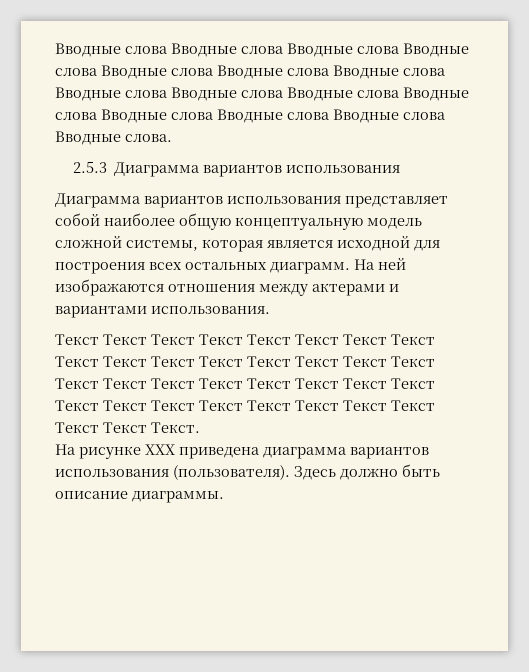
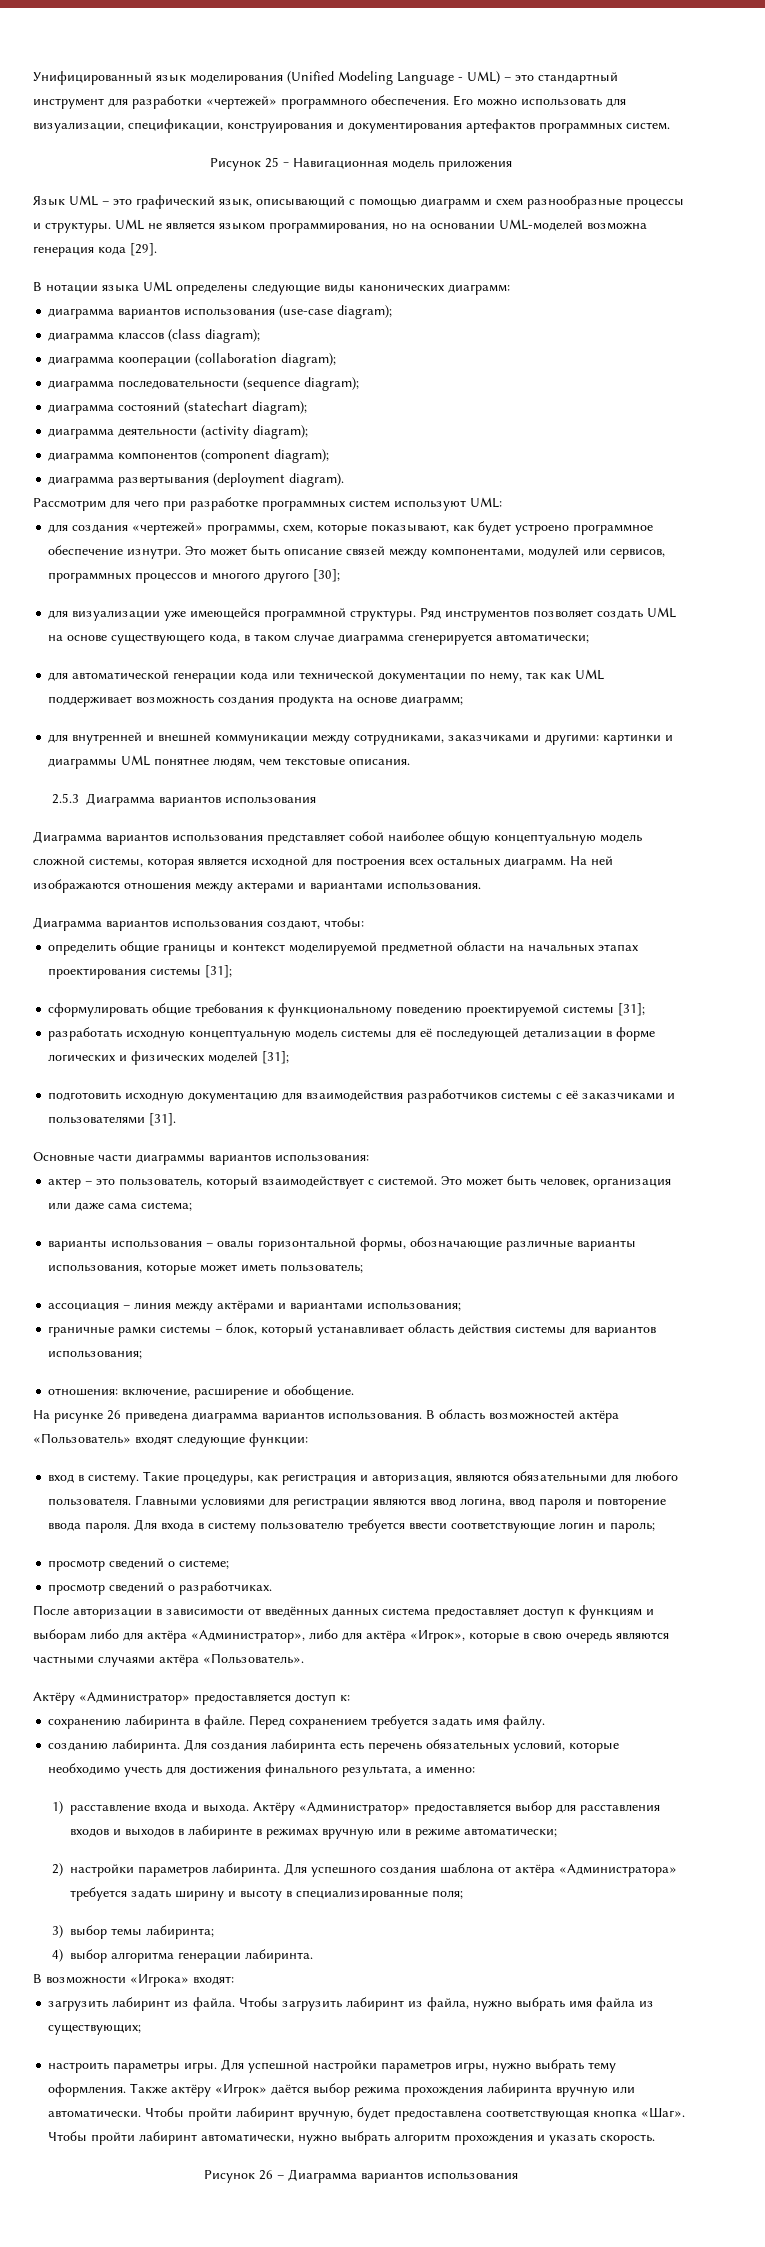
- Вводные слова Вводные слова Вводные слова Вводные слова Вводные слова Вводные слова Вводные слова Вводные слова Вводные слова Вводные слова Вводные слова Вводные слова Вводные слова Вводные слова Вводные слова.
+ Унифицированный язык моделирования (Unified Modeling Language - UML) – это стандартный инструмент для разработки «чертежей» программного обеспечения. Его можно использовать для визуализации, спецификации, конструирования и документирования артефактов программных систем.
+ Рисунок 25 ‒ Навигационная модель приложения
+ Язык UML – это графический язык, описывающий с помощью диаграмм и схем разнообразные процессы и структуры. UML не является языком программирования, но на основании UML-моделей возможна генерация кода [29].
+ В нотации языка UML определены следующие виды канонических диаграмм:
+ диаграмма вариантов использования (use-case diagram);
+ диаграмма классов (class diagram);
+ диаграмма кооперации (collaboration diagram);
+ диаграмма последовательности (sequence diagram);
+ диаграмма состояний (statechart diagram);
+ диаграмма деятельности (activity diagram);
+ диаграмма компонентов (component diagram);
+ диаграмма развертывания (deployment diagram).
+ Рассмотрим для чего при разработке программных систем используют UML:
+ для создания «чертежей» программы, схем, которые показывают, как будет устроено программное обеспечение изнутри. Это может быть описание связей между компонентами, модулей или сервисов, программных процессов и многого другого [30];
+ для визуализации уже имеющейся программной структуры. Ряд инструментов позволяет создать UML на основе существующего кода, в таком случае диаграмма сгенерируется автоматически;
+ для автоматической генерации кода или технической документации по нему, так как UML поддерживает возможность создания продукта на основе диаграмм;
+ для внутренней и внешней коммуникации между сотрудниками, заказчиками и другими: картинки и диаграммы UML понятнее людям, чем текстовые описания.
- Текст Текст Текст Текст Текст Текст Текст Текст Текст Текст Текст Текст Текст Текст Текст Текст Текст Текст Текст Текст Текст Текст Текст Текст Текст Текст Текст Текст Текст Текст Текст Текст Текст Текст Текст.
+ Диаграмма вариантов использования создают, чтобы:
+ определить общие границы и контекст моделируемой предметной области на начальных этапах проектирования системы [31];
+ сформулировать общие требования к функциональному поведению проектируемой системы [31];
+ разработать исходную концептуальную модель системы для её последующей детализации в форме логических и физических моделей [31];
+ подготовить исходную документацию для взаимодействия разработчиков системы с её заказчиками и пользователями [31].
+ Основные части диаграммы вариантов использования:
+ актер – это пользователь, который взаимодействует с системой. Это может быть человек, организация или даже сама система;
+ варианты использования – овалы горизонтальной формы, обозначающие различные варианты использования, которые может иметь пользователь;
+ ассоциация – линия между актёрами и вариантами использования;
+ граничные рамки системы – блок, который устанавливает область действия системы для вариантов использования;
+ отношения: включение, расширение и обобщение.
- На рисунке ХХХ приведена диаграмма вариантов использования (пользователя). Здесь должно быть описание диаграммы.
+ На рисунке 26 приведена диаграмма вариантов использования. В область возможностей актёра «Пользователь» входят следующие функции:
+ вход в систему. Такие процедуры, как регистрация и авторизация, являются обязательными для любого пользователя. Главными условиями для регистрации являются ввод логина, ввод пароля и повторение ввода пароля. Для входа в систему пользователю требуется ввести соответствующие логин и пароль;
+ просмотр сведений о системе;
+ просмотр сведений о разработчиках.
+ После авторизации в зависимости от введённых данных система предоставляет доступ к функциям и выборам либо для актёра «Администратор», либо для актёра «Игрок», которые в свою очередь являются частными случаями актёра «Пользователь».
+ Актёру «Администратор» предоставляется доступ к:
+ сохранению лабиринта в файле. Перед сохранением требуется задать имя файлу.
+ созданию лабиринта. Для создания лабиринта есть перечень обязательных условий, которые необходимо учесть для достижения финального результата, а именно:
+ 1) расставление входа и выхода. Актёру «Администратор» предоставляется выбор для расставления входов и выходов в лабиринте в режимах вручную или в режиме автоматически;
+ 2) настройки параметров лабиринта. Для успешного создания шаблона от актёра «Администратора» требуется задать ширину и высоту в специализированные поля;
+ 3) выбор темы лабиринта;
+ 4) выбор алгоритма генерации лабиринта.
+ В возможности «Игрока» входят:
+ загрузить лабиринт из файла. Чтобы загрузить лабиринт из файла, нужно выбрать имя файла из существующих;
+ настроить параметры игры. Для успешной настройки параметров игры, нужно выбрать тему оформления. Также актёру «Игрок» даётся выбор режима прохождения лабиринта вручную или автоматически. Чтобы пройти лабиринт вручную, будет предоставлена соответствующая кнопка «Шаг». Чтобы пройти лабиринт автоматически, нужно выбрать алгоритм прохождения и указать скорость.
+ Рисунок 26 – Диаграмма вариантов использования

